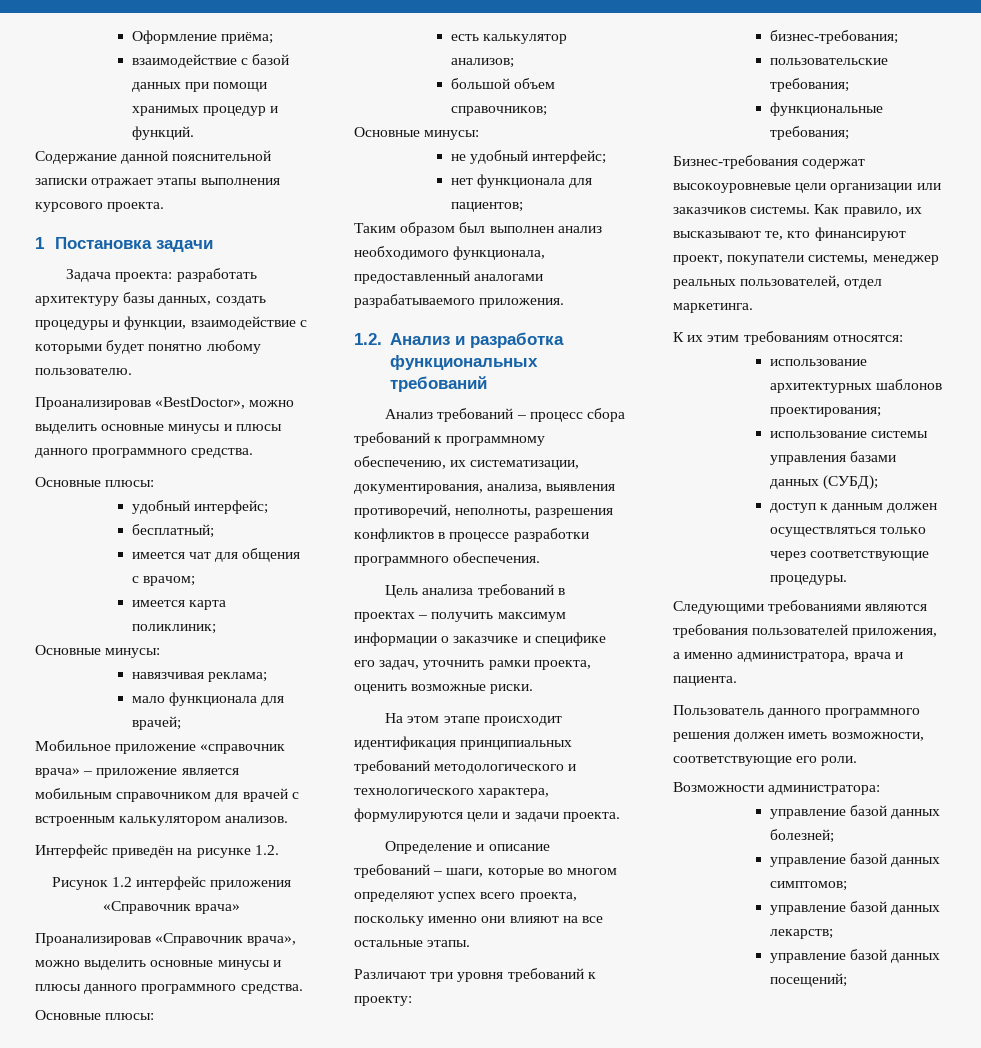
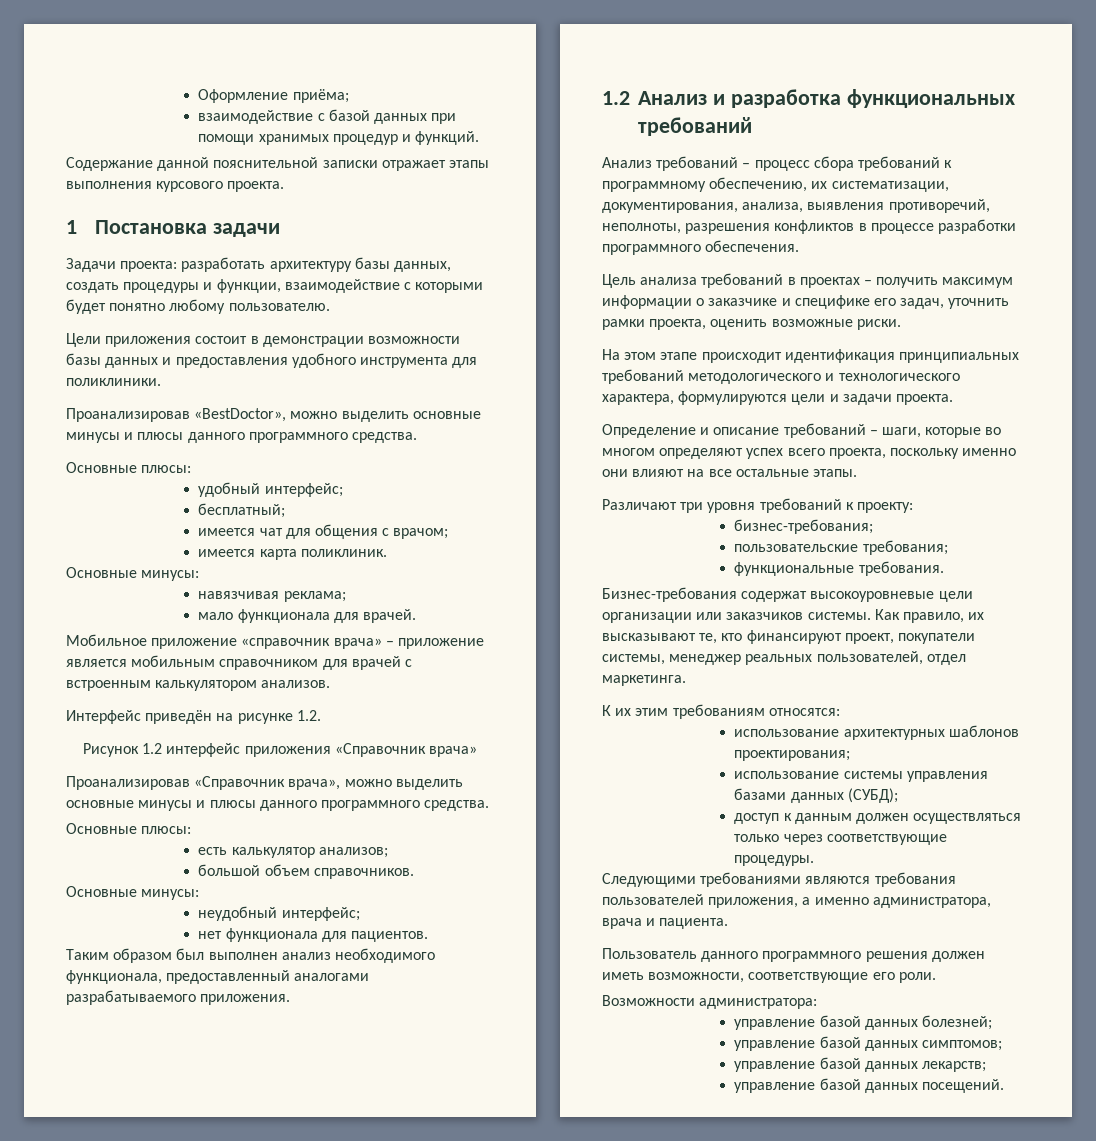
- Задача проекта: разработать архитектуру базы данных, создать процедуры и функции, взаимодействие с которыми будет понятно любому пользователю.
+ Задачи проекта: разработать архитектуру базы данных, создать процедуры и функции, взаимодействие с которыми будет понятно любому пользователю.
+ Цели приложения состоит в демонстрации возможности базы данных и предоставления удобного инструмента для поликлиники.
- имеется карта поликлиник;
+ имеется карта поликлиник.
- мало функционала для врачей;
+ мало функционала для врачей.
- большой объем справочников;
+ большой объем справочников.
  Основные минусы:
- не удобный интерфейс;
+ неудобный интерфейс;
- нет функционала для пациентов;
+ нет функционала для пациентов.
- 1.2. Анализ и разработка функциональных требований
+ 1.2 Анализ и разработка функциональных требований
- функциональные требования;
+ функциональные требования.
- управление базой данных посещений;
+ управление базой данных посещений.

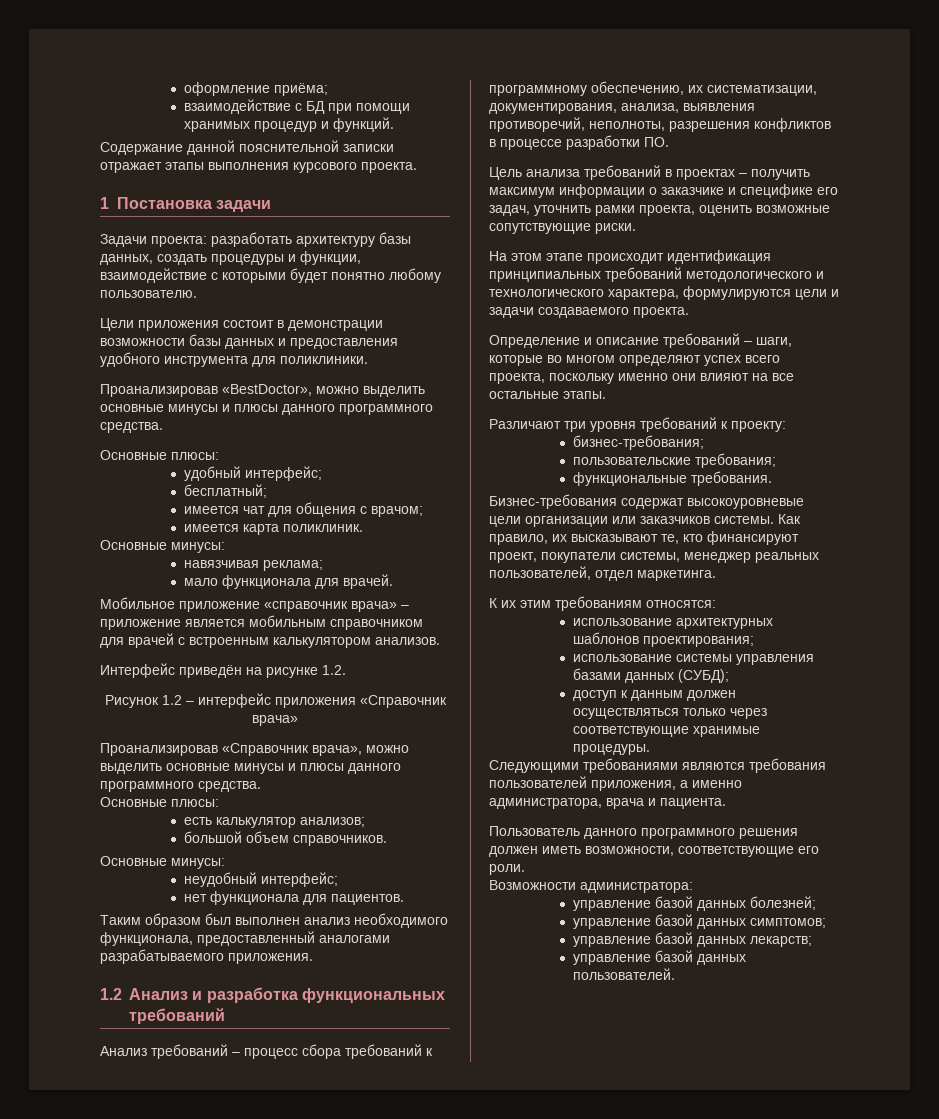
- Оформление приёма;
+ оформление приёма;
- взаимодействие с базой данных при помощи хранимых процедур и функций.
+ взаимодействие с БД при помощи хранимых процедур и функций.
- Рисунок 1.2 интерфейс приложения «Справочник врача»
+ Рисунок 1.2 – интерфейс приложения «Справочник врача»
- Анализ требований – процесс сбора требований к программному обеспечению, их систематизации, документирования, анализа, выявления противоречий, неполноты, разрешения конфликтов в процессе разработки программного обеспечения.
+ Анализ требований – процесс сбора требований к программному обеспечению, их систематизации, документирования, анализа, выявления противоречий, неполноты, разрешения конфликтов в процессе разработки ПО.
- Цель анализа требований в проектах – получить максимум информации о заказчике и специфике его задач, уточнить рамки проекта, оценить возможные риски.
+ Цель анализа требований в проектах – получить максимум информации о заказчике и специфике его задач, уточнить рамки проекта, оценить возможные сопутствующие риски.
- На этом этапе происходит идентификация принципиальных требований методологического и технологического характера, формулируются цели и задачи проекта.
+ На этом этапе происходит идентификация принципиальных требований методологического и технологического характера, формулируются цели и задачи создаваемого проекта.
- доступ к данным должен осуществляться только через соответствующие процедуры.
+ доступ к данным должен осуществляться только через соответствующие хранимые процедуры.
- управление базой данных посещений.
+ управление базой данных пользователей.

